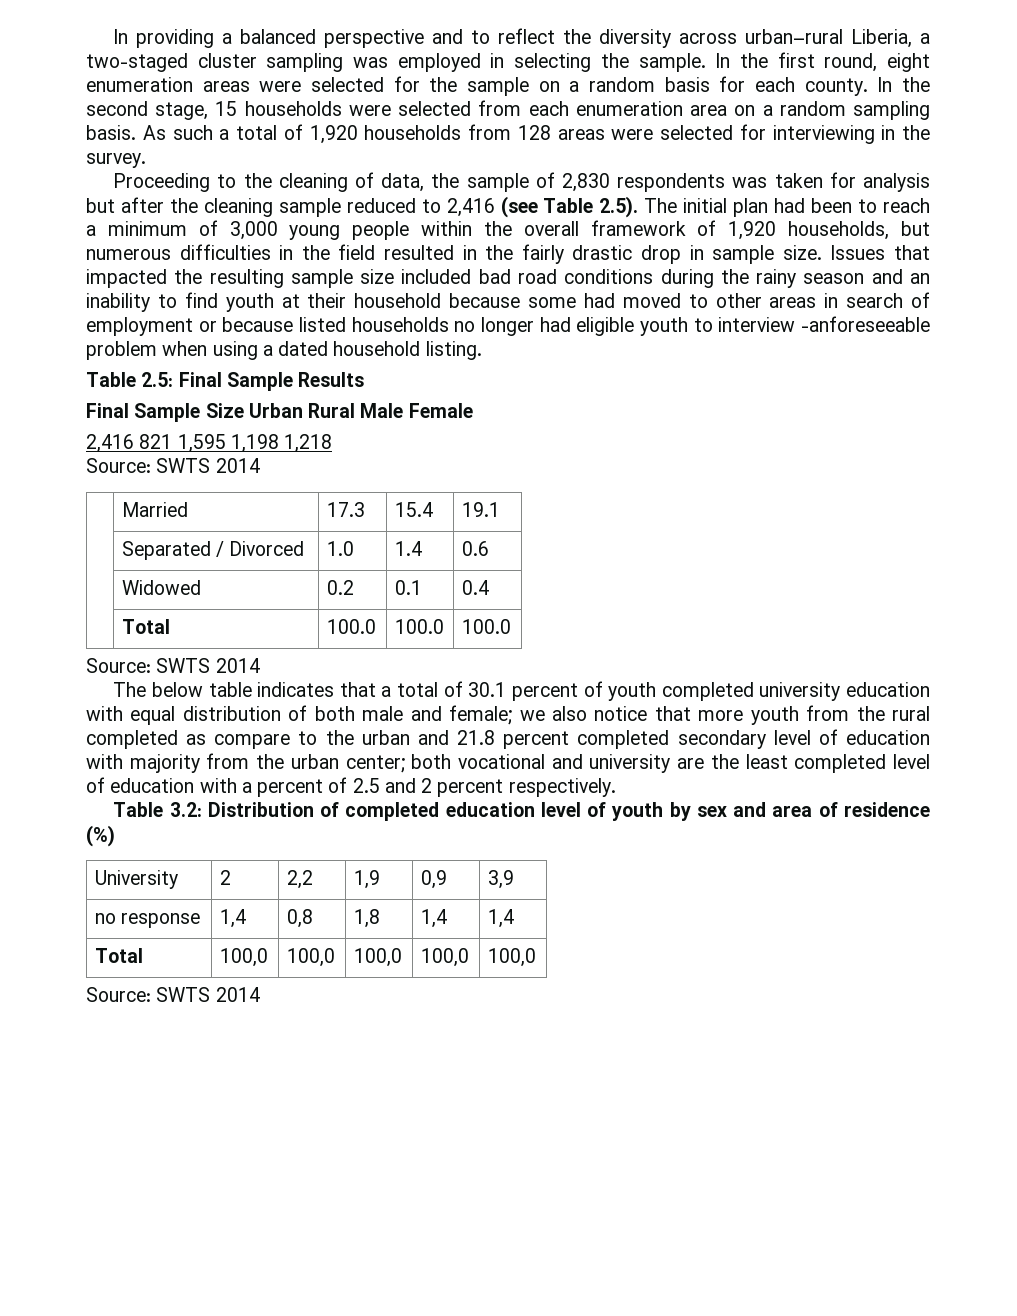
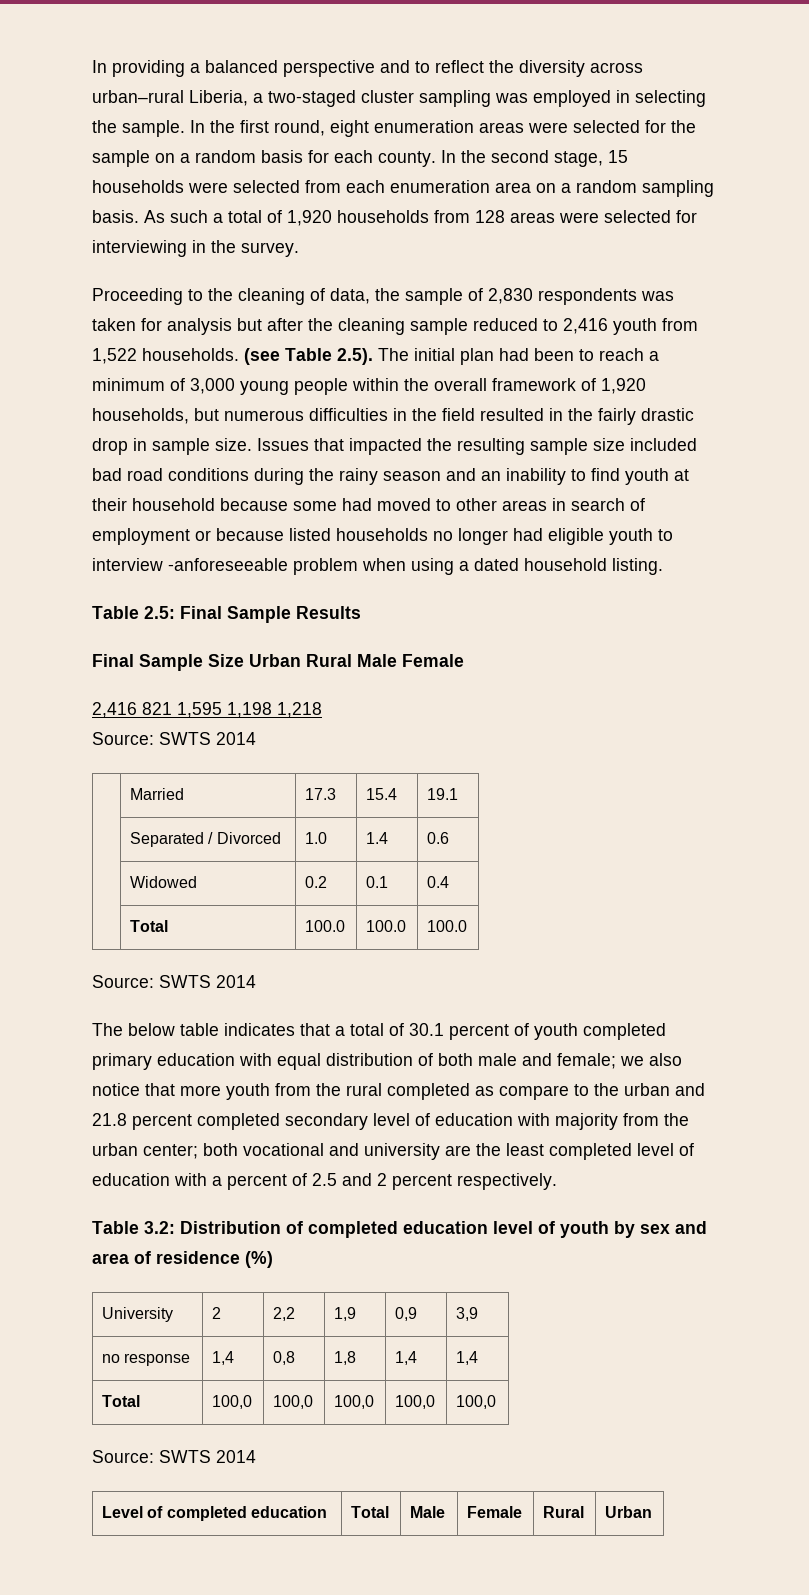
- Proceeding to the cleaning of data, the sample of 2,830 respondents was taken for analysis but after the cleaning sample reduced to 2,416 (see Table 2.5). The initial plan had been to reach a minimum of 3,000 young people within the overall framework of 1,920 households, but numerous difficulties in the field resulted in the fairly drastic drop in sample size.
+ Proceeding to the cleaning of data, the sample of 2,830 respondents was taken for analysis but after the cleaning sample reduced to 2,416 youth from 1,522 households. (see Table 2.5). The initial plan had been to reach a minimum of 3,000 young people within the overall framework of 1,920 households, but numerous difficulties in the field resulted in the fairly drastic drop in sample size.
- The below table indicates that a total of 30.1 percent of youth completed university education with equal distribution of both male and female;
+ The below table indicates that a total of 30.1 percent of youth completed primary education with equal distribution of both male and female;
+ Level of completed education | Total | Male | Female | Rural | Urban

